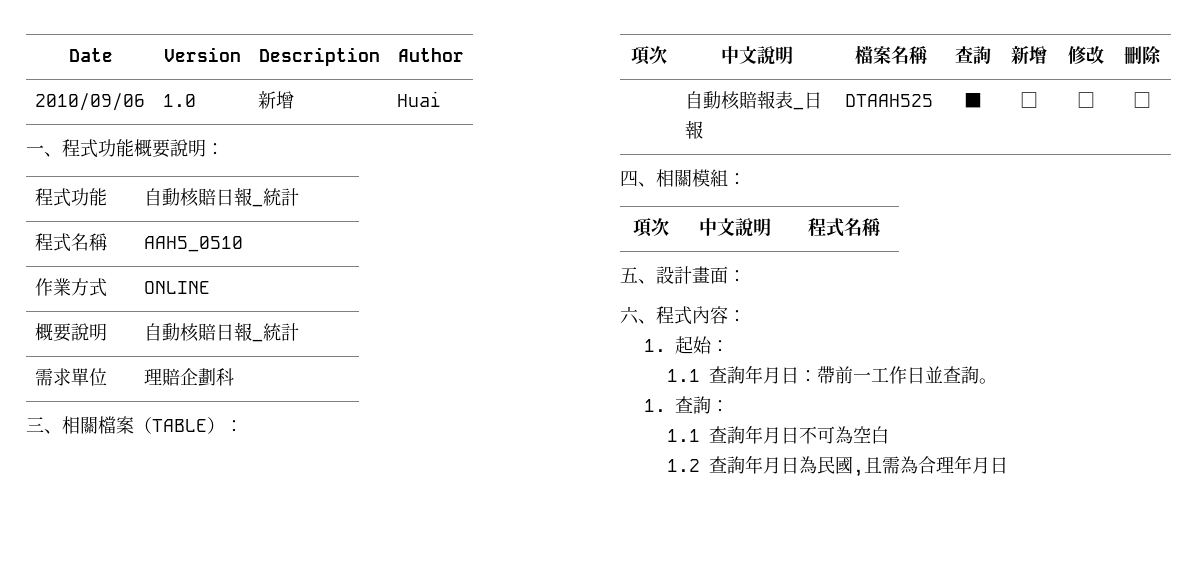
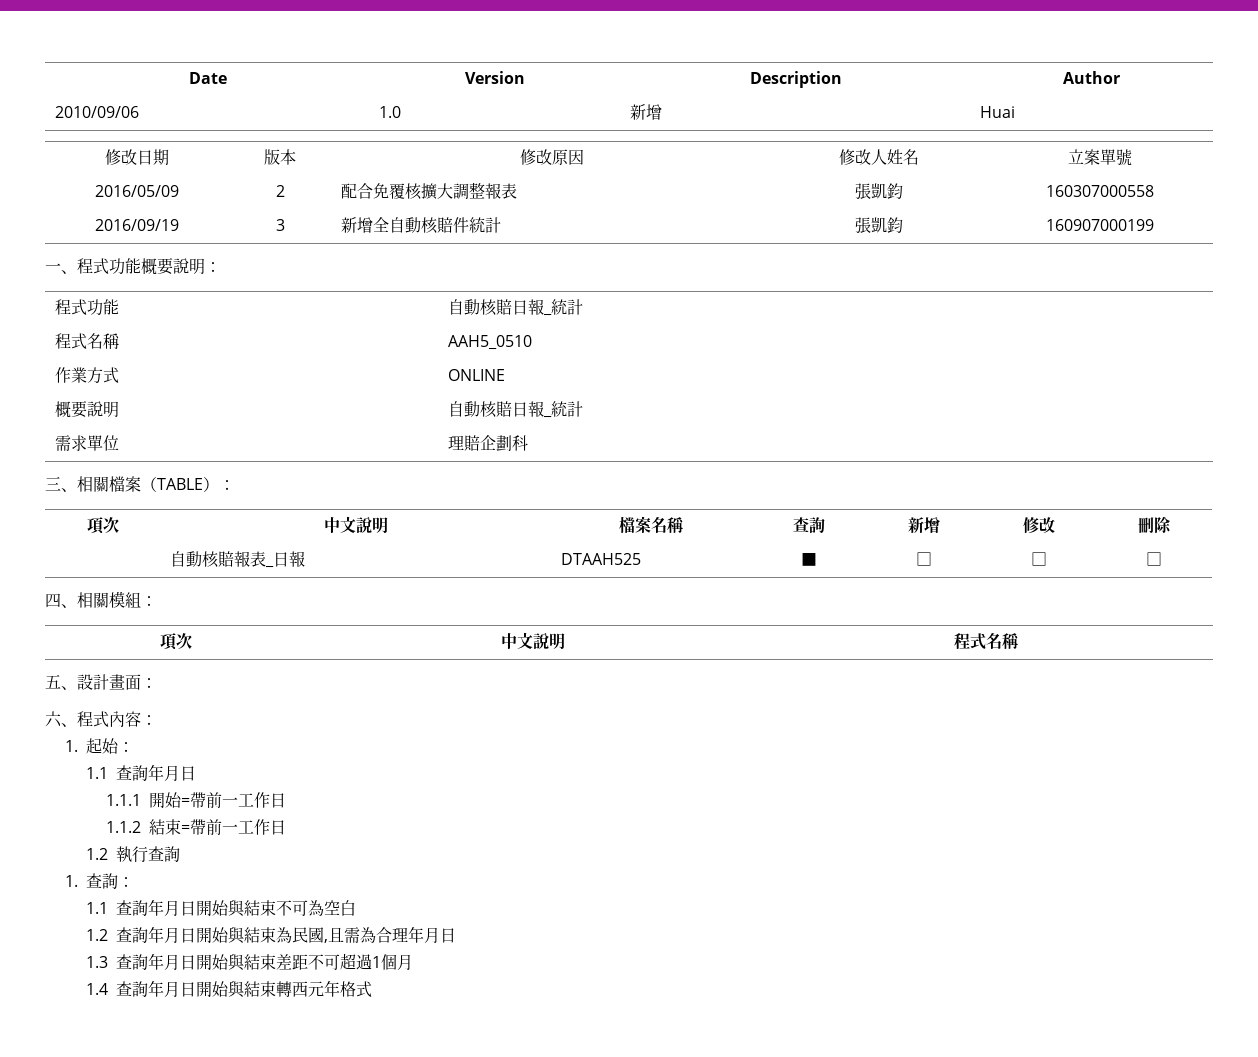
+ 修改日期 | 版本 | 修改原因 | 修改人姓名 | 立案單號
+ 2016/05/09 | 2 | 配合免覆核擴大調整報表 | 張凱鈞 | 160307000558
+ 2016/09/19 | 3 | 新增全自動核賠件統計 | 張凱鈞 | 160907000199
  1.起始：
- 1.1查詢年月日：帶前一工作日並查詢。
+ 1.1查詢年月日
+ 1.1.1開始=帶前一工作日
+ 1.1.2結束=帶前一工作日
+ 1.2執行查詢
- 1.1查詢年月日不可為空白
+ 1.1查詢年月日開始與結束不可為空白
- 1.2查詢年月日為民國,且需為合理年月日
+ 1.2查詢年月日開始與結束為民國,且需為合理年月日
+ 1.3查詢年月日開始與結束差距不可超過1個月
+ 1.4查詢年月日開始與結束轉西元年格式

